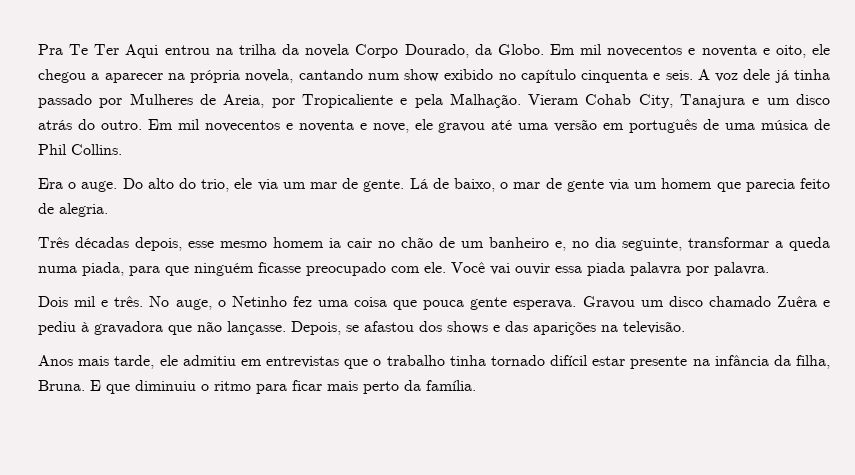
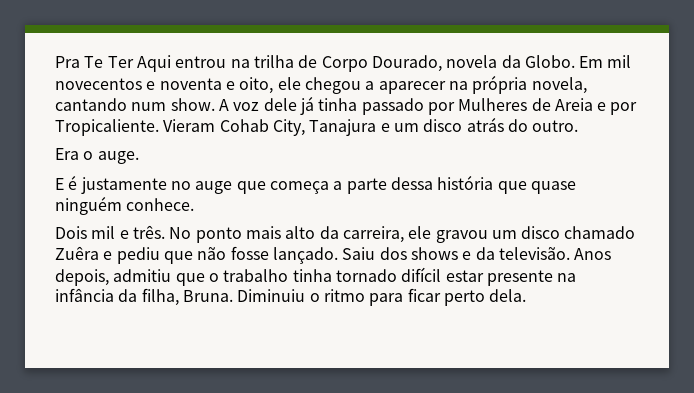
- Pra Te Ter Aqui entrou na trilha da novela Corpo Dourado, da Globo.
+ Pra Te Ter Aqui entrou na trilha de Corpo Dourado, novela da Globo.
- Em mil novecentos e noventa e oito, ele chegou a aparecer na própria novela, cantando num show exibido no capítulo cinquenta e seis.
+ Em mil novecentos e noventa e oito, ele chegou a aparecer na própria novela, cantando num show.
- A voz dele já tinha passado por Mulheres de Areia, por Tropicaliente e pela Malhação.
+ A voz dele já tinha passado por Mulheres de Areia e por Tropicaliente.
- Vieram Cohab City, Tanajura e um disco atrás do outro. Em mil novecentos e noventa e nove, ele gravou até uma versão em português de uma música de Phil Collins.
- Era o auge. Do alto do trio, ele via um mar de gente. Lá de baixo, o mar de gente via um homem que parecia feito de alegria.
- Três décadas depois, esse mesmo homem ia cair no chão de um banheiro e, no dia seguinte, transformar a queda numa piada, para que ninguém ficasse preocupado com ele. Você vai ouvir essa piada palavra por palavra.
+ Vieram Cohab City, Tanajura e um disco atrás do outro.
+ Era o auge.
+ E é justamente no auge que começa a parte dessa história que quase ninguém conhece.
- No auge, o Netinho fez uma coisa que pouca gente esperava. Gravou um disco chamado Zuêra e pediu à gravadora que não lançasse. Depois, se afastou dos shows e das aparições na televisão.
- Anos mais tarde, ele admitiu em entrevistas que o trabalho tinha tornado difícil estar presente na infância da filha, Bruna.
+ No ponto mais alto da carreira, ele gravou um disco chamado Zuêra e pediu que não fosse lançado. Saiu dos shows e da televisão. Anos depois, admitiu que o trabalho tinha tornado difícil estar presente na infância da filha, Bruna.
- E que diminuiu o ritmo para ficar mais perto da família.
+ Diminuiu o ritmo para ficar perto dela.

